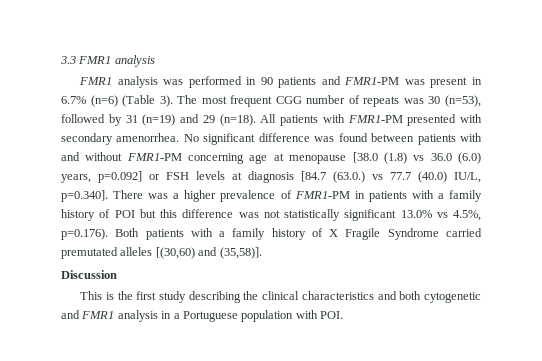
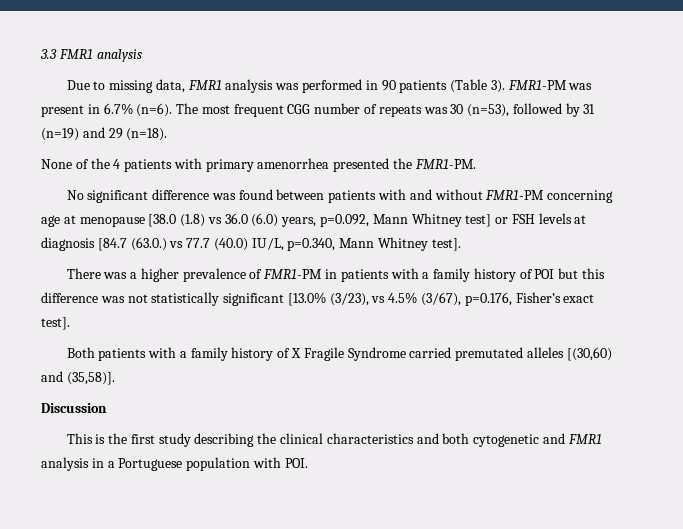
- FMR1 analysis was performed in 90 patients and FMR1-PM was present in 6.7% (n=6) (Table 3).
+ Due to missing data, FMR1 analysis was performed in 90 patients (Table 3). FMR1-PM was present in 6.7% (n=6).
- The most frequent CGG number of repeats was 30 (n=53), followed by 31 (n=19) and 29 (n=18). All patients with FMR1-PM presented with secondary amenorrhea. No significant difference was found between patients with and without FMR1-PM concerning age at menopause [38.0 (1.8) vs 36.0 (6.0) years, p=0.092] or FSH levels at diagnosis [84.7 (63.0.) vs 77.7 (40.0) IU/L, p=0.340]. There was a higher prevalence of FMR1-PM in patients with a family history of POI but this difference was not statistically significant 13.0% vs 4.5%, p=0.176). Both patients with a family history of X Fragile Syndrome carried premutated alleles [(30,60) and (35,58)].
+ The most frequent CGG number of repeats was 30 (n=53), followed by 31 (n=19) and 29 (n=18).
+ None of the 4 patients with primary amenorrhea presented the FMR1-PM.
+ No significant difference was found between patients with and without FMR1-PM concerning age at menopause [38.0 (1.8) vs 36.0 (6.0) years, p=0.092, Mann Whitney test] or FSH levels at diagnosis [84.7 (63.0.) vs 77.7 (40.0) IU/L, p=0.340, Mann Whitney test].
+ There was a higher prevalence of FMR1-PM in patients with a family history of POI but this difference was not statistically significant [13.0% (3/23), vs 4.5% (3/67), p=0.176, Fisher’s exact test].
+ Both patients with a family history of X Fragile Syndrome carried premutated alleles [(30,60) and (35,58)].

